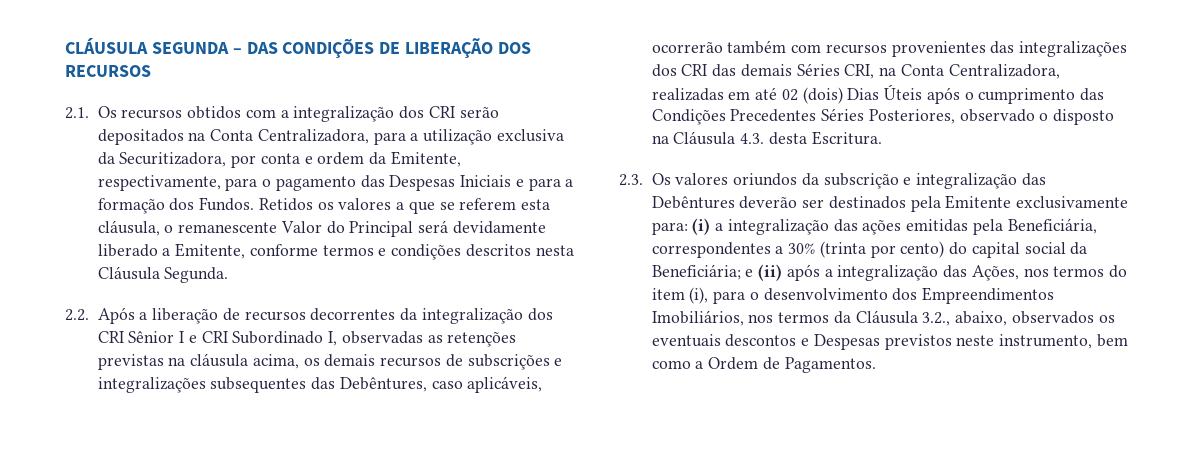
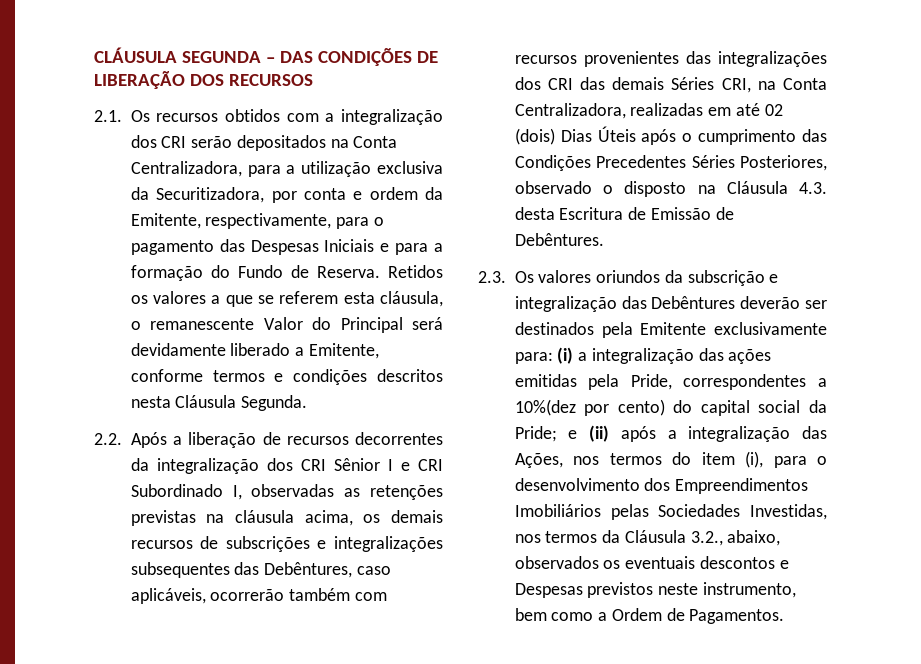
- 2.1. Os recursos obtidos com a integralização dos CRI serão depositados na Conta Centralizadora, para a utilização exclusiva da Securitizadora, por conta e ordem da Emitente, respectivamente, para o pagamento das Despesas Iniciais e para a formação dos Fundos.
+ 2.1. Os recursos obtidos com a integralização dos CRI serão depositados na Conta Centralizadora, para a utilização exclusiva da Securitizadora, por conta e ordem da Emitente, respectivamente, para o pagamento das Despesas Iniciais e para a formação do Fundo de Reserva.
- 2.2. Após a liberação de recursos decorrentes da integralização dos CRI Sênior I e CRI Subordinado I, observadas as retenções previstas na cláusula acima, os demais recursos de subscrições e integralizações subsequentes das Debêntures, caso aplicáveis, ocorrerão também com recursos provenientes das integralizações dos CRI das demais Séries CRI, na Conta Centralizadora, realizadas em até 02 (dois) Dias Úteis após o cumprimento das Condições Precedentes Séries Posteriores, observado o disposto na Cláusula 4.3. desta Escritura.
+ 2.2. Após a liberação de recursos decorrentes da integralização dos CRI Sênior I e CRI Subordinado I, observadas as retenções previstas na cláusula acima, os demais recursos de subscrições e integralizações subsequentes das Debêntures, caso aplicáveis, ocorrerão também com recursos provenientes das integralizações dos CRI das demais Séries CRI, na Conta Centralizadora, realizadas em até 02 (dois) Dias Úteis após o cumprimento das Condições Precedentes Séries Posteriores, observado o disposto na Cláusula 4.3. desta Escritura de Emissão de Debêntures.
- (i) a integralização das ações emitidas pela Beneficiária, correspondentes a 30% (trinta por cento) do capital social da Beneficiária;
+ (i) a integralização das ações emitidas pela Pride, correspondentes a 10%(dez por cento) do capital social da Pride;
- e (ii) após a integralização das Ações, nos termos do item (i), para o desenvolvimento dos Empreendimentos Imobiliários, nos termos da Cláusula 3.2., abaixo, observados os eventuais descontos e Despesas previstos neste instrumento, bem como a Ordem de Pagamentos.
+ e (ii) após a integralização das Ações, nos termos do item (i), para o desenvolvimento dos Empreendimentos Imobiliários pelas Sociedades Investidas, nos termos da Cláusula 3.2., abaixo, observados os eventuais descontos e Despesas previstos neste instrumento, bem como a Ordem de Pagamentos.

